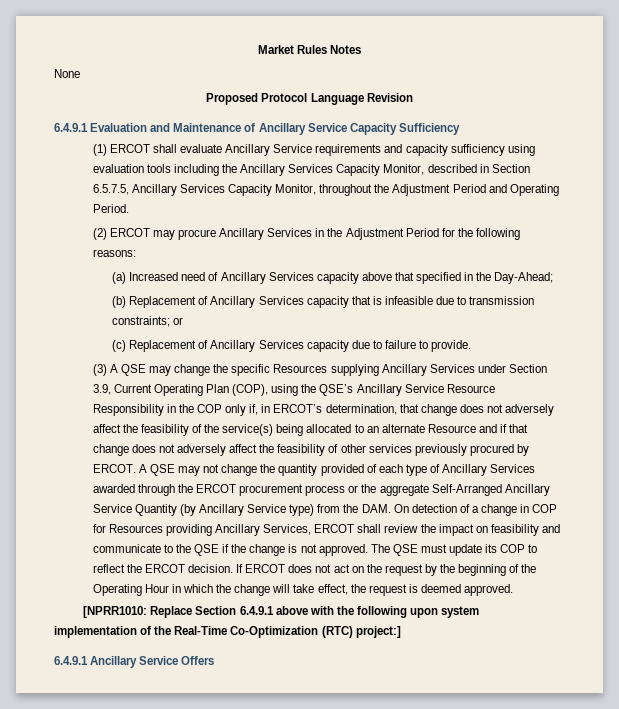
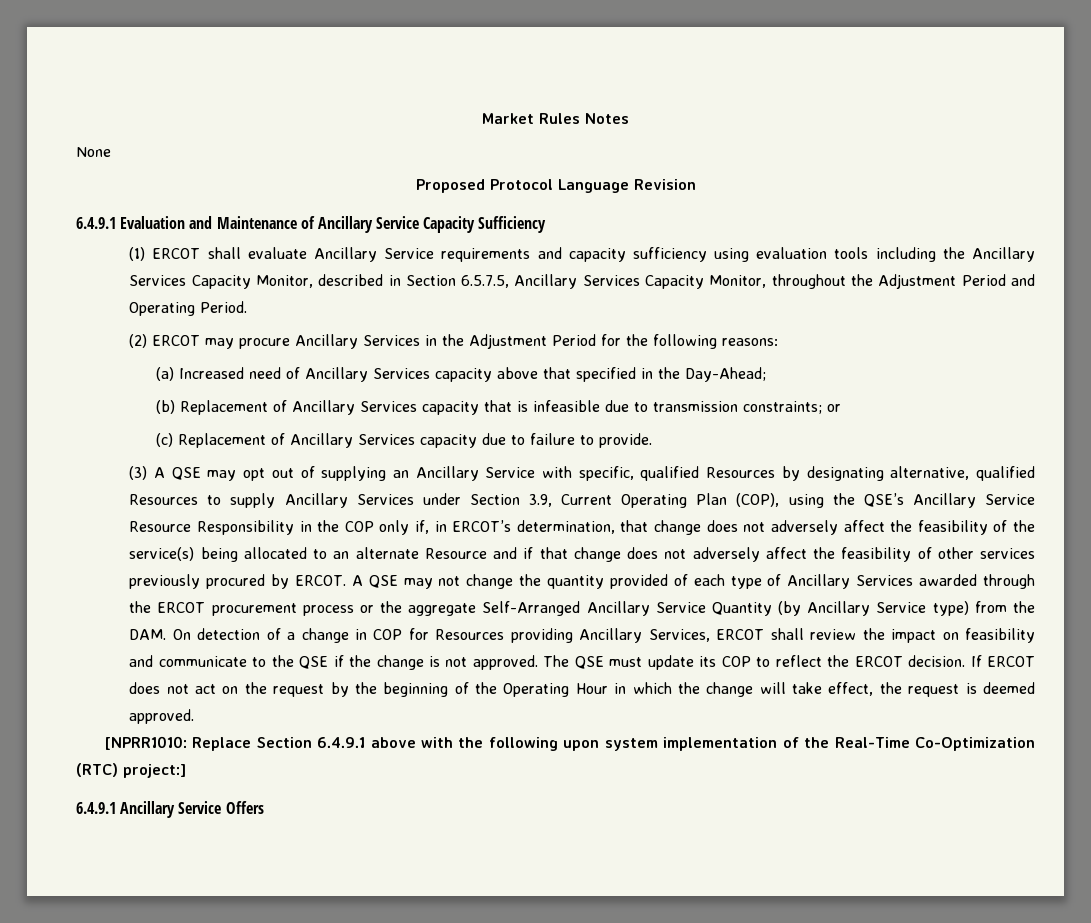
- (3) A QSE may change the specific Resources supplying Ancillary Services under Section 3.9, Current Operating Plan (COP), using the QSE’s Ancillary Service Resource Responsibility in the COP only if, in ERCOT’s determination, that change does not adversely affect the feasibility of the service(s) being allocated to an alternate Resource and if that change does not adversely affect the feasibility of other services previously procured by ERCOT.
+ (3) A QSE may opt out of supplying an Ancillary Service with specific, qualified Resources by designating alternative, qualified Resources to supply Ancillary Services under Section 3.9, Current Operating Plan (COP), using the QSE’s Ancillary Service Resource Responsibility in the COP only if, in ERCOT’s determination, that change does not adversely affect the feasibility of the service(s) being allocated to an alternate Resource and if that change does not adversely affect the feasibility of other services previously procured by ERCOT.

